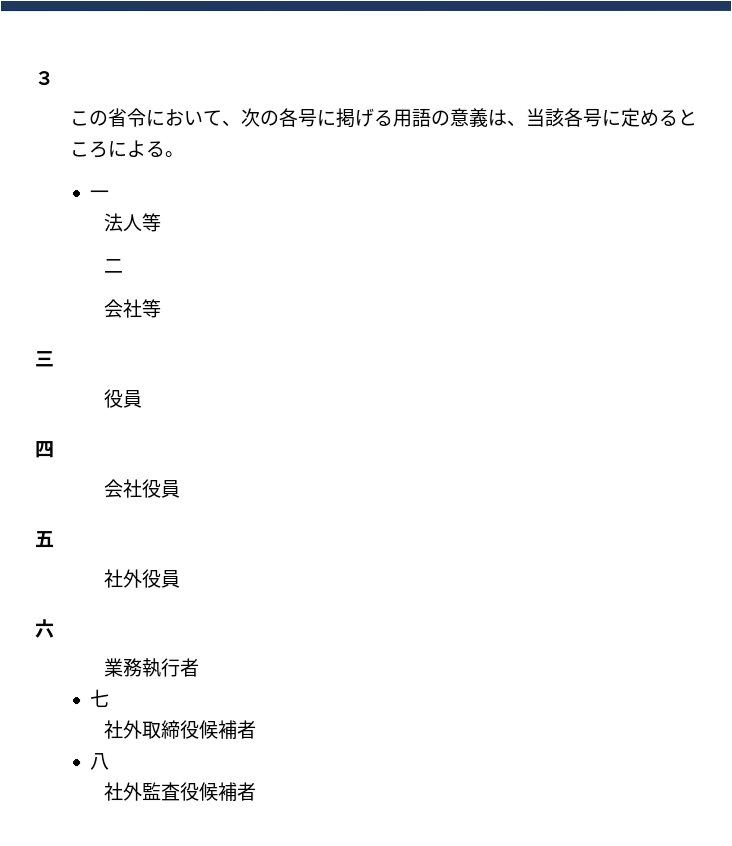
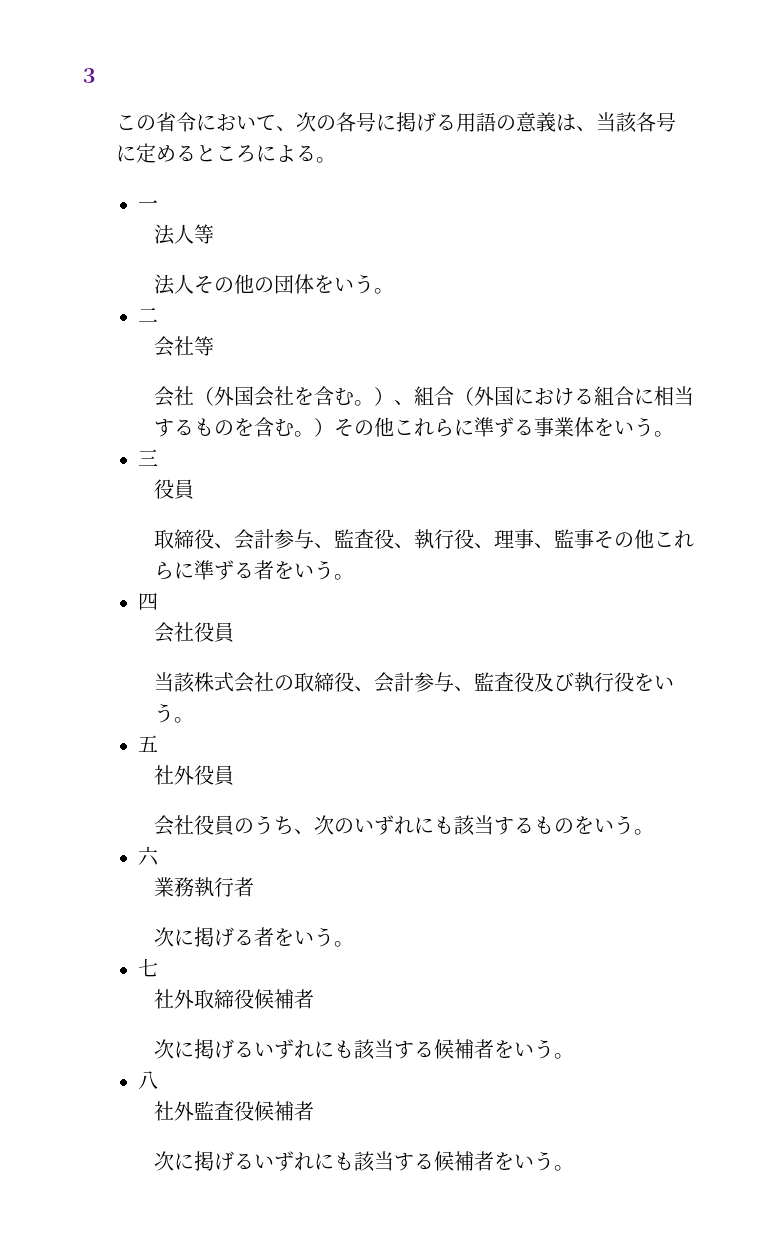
+ 法人その他の団体をいう。
  二
  会社等
+ 会社（外国会社を含む。）、組合（外国における組合に相当するものを含む。）その他これらに準ずる事業体をいう。
  三
  役員
+ 取締役、会計参与、監査役、執行役、理事、監事その他これらに準ずる者をいう。
  四
  会社役員
+ 当該株式会社の取締役、会計参与、監査役及び執行役をいう。
  五
  社外役員
+ 会社役員のうち、次のいずれにも該当するものをいう。
  六
  業務執行者
+ 次に掲げる者をいう。
  社外取締役候補者
+ 次に掲げるいずれにも該当する候補者をいう。
  社外監査役候補者
+ 次に掲げるいずれにも該当する候補者をいう。

